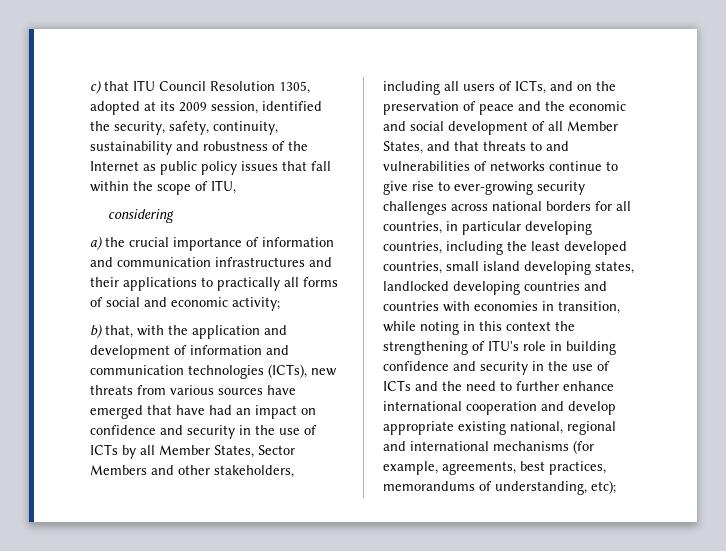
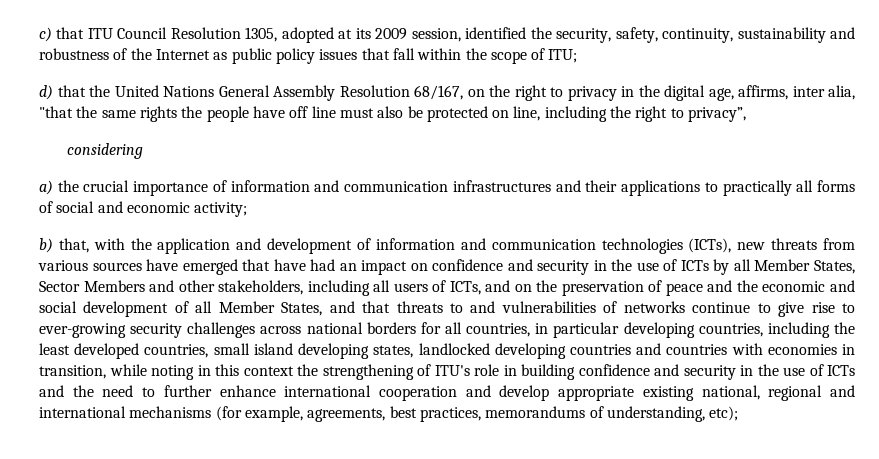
- c) that ITU Council Resolution 1305, adopted at its 2009 session, identified the security, safety, continuity, sustainability and robustness of the Internet as public policy issues that fall within the scope of ITU,
+ c) that ITU Council Resolution 1305, adopted at its 2009 session, identified the security, safety, continuity, sustainability and robustness of the Internet as public policy issues that fall within the scope of ITU;
+ d) that the United Nations General Assembly Resolution 68/167, on the right to privacy in the digital age, affirms, inter alia, "that the same rights the people have off line must also be protected on line, including the right to privacy”,

